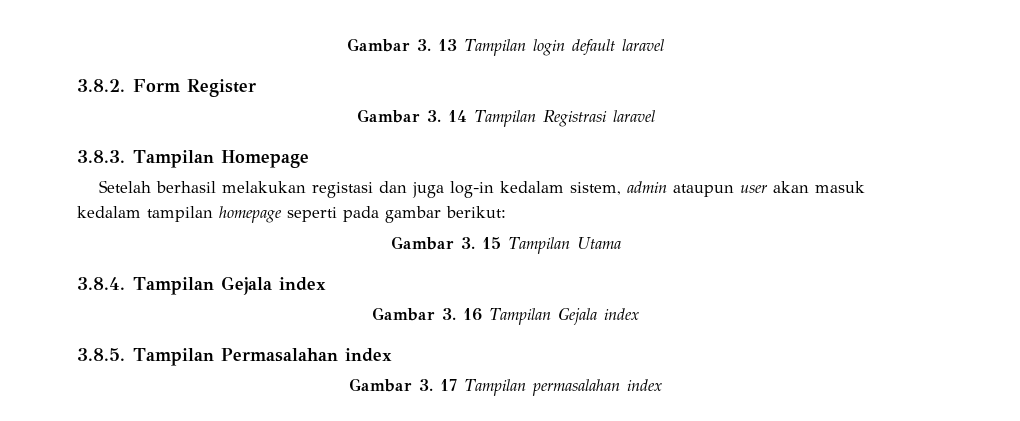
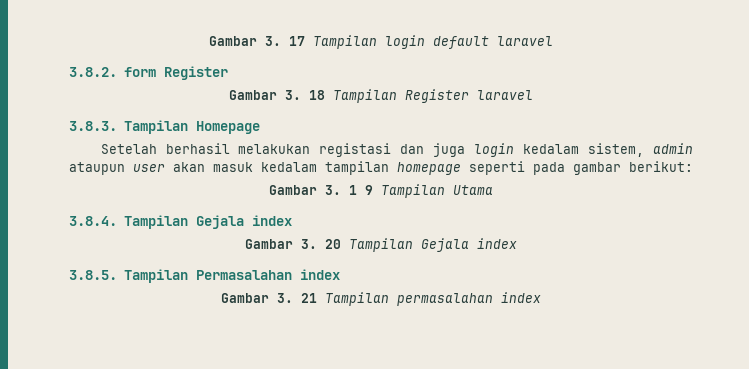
- Gambar 3. 13 Tampilan login default laravel
+ Gambar 3. 17 Tampilan login default laravel
- 3.8.2. Form Register
+ 3.8.2. form Register
- Gambar 3. 14 Tampilan Registrasi laravel
+ Gambar 3. 18 Tampilan Register laravel
- Setelah berhasil melakukan registasi dan juga log-in kedalam sistem, admin ataupun user akan masuk kedalam tampilan homepage seperti pada gambar berikut:
+ Setelah berhasil melakukan registasi dan juga login kedalam sistem, admin ataupun user akan masuk kedalam tampilan homepage seperti pada gambar berikut:
- Gambar 3. 15 Tampilan Utama
+ Gambar 3. 1 9 Tampilan Utama
- Gambar 3. 16 Tampilan Gejala index
+ Gambar 3. 20 Tampilan Gejala index
- Gambar 3. 17 Tampilan permasalahan index
+ Gambar 3. 21 Tampilan permasalahan index

